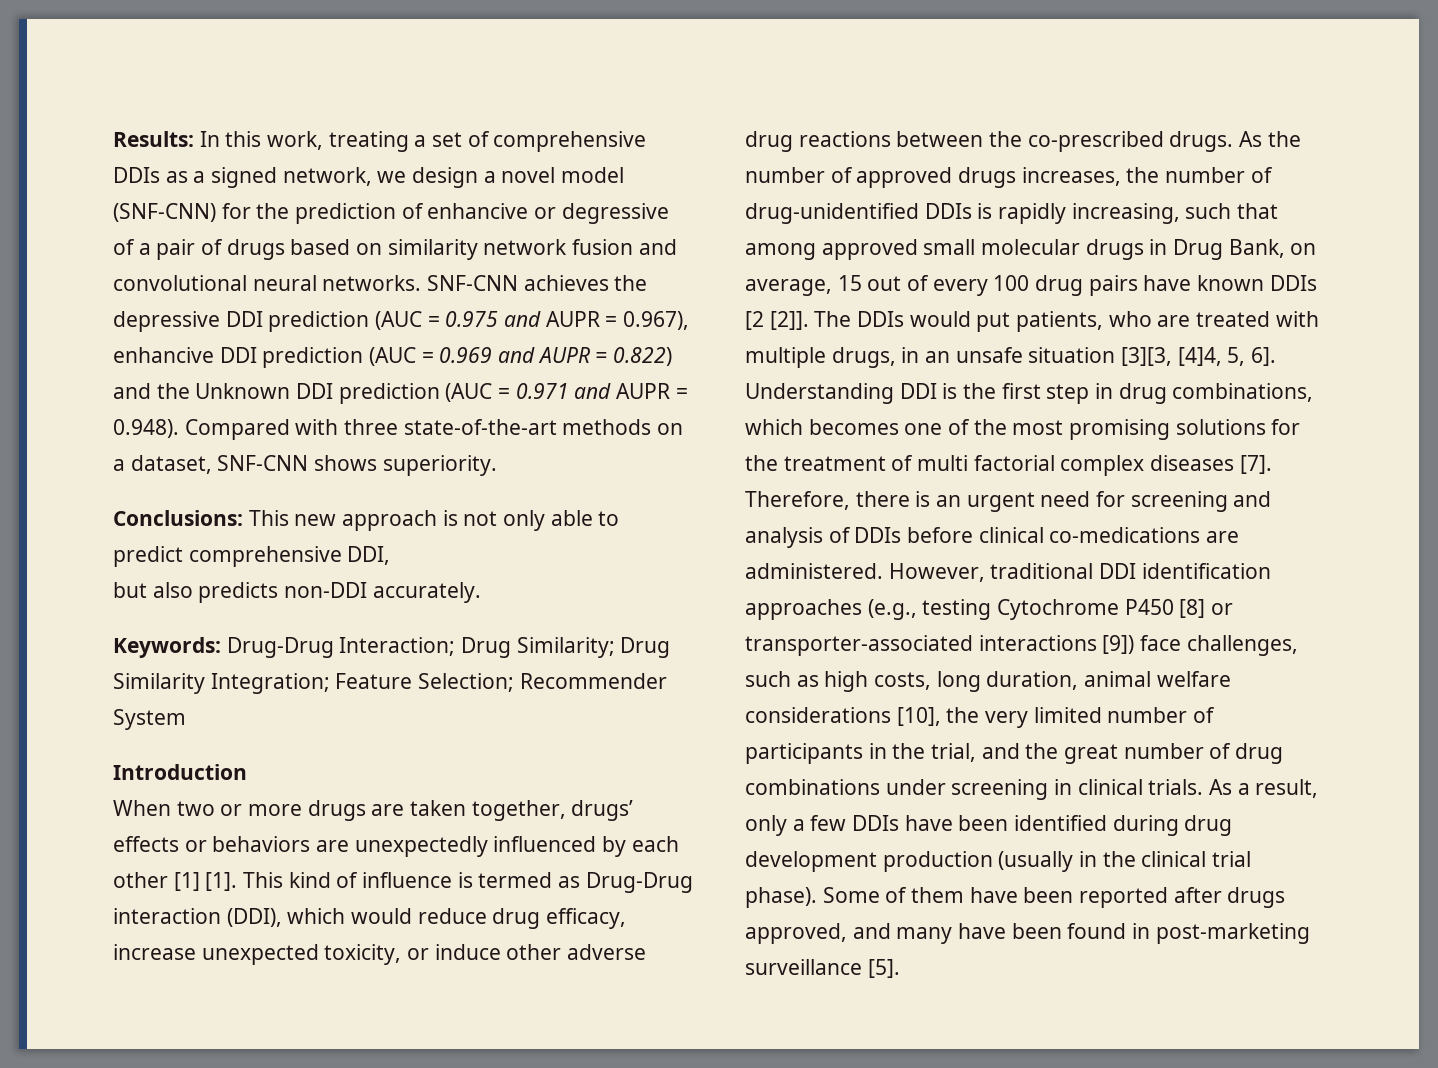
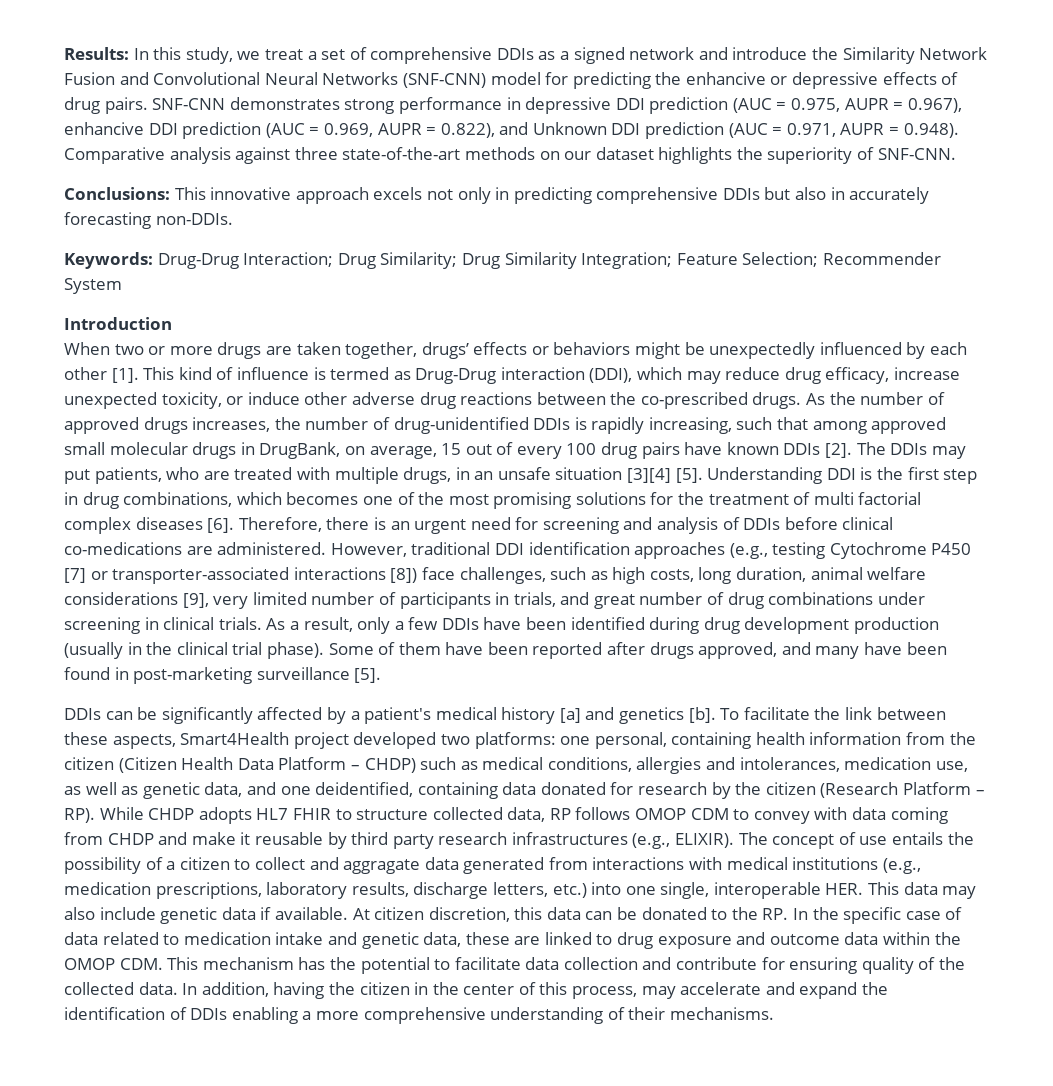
- Results: In this work, treating a set of comprehensive DDIs as a signed network, we design a novel model (SNF-CNN) for the prediction of enhancive or degressive of a pair of drugs based on similarity network fusion and convolutional neural networks. SNF-CNN achieves the depressive DDI prediction (AUC = 0.975 and AUPR = 0.967), enhancive DDI prediction (AUC = 0.969 and AUPR = 0.822) and the Unknown DDI prediction (AUC = 0.971 and AUPR = 0.948). Compared with three state-of-the-art methods on a dataset, SNF-CNN shows superiority.
- Conclusions: This new approach is not only able to predict comprehensive DDI,
- but also predicts non-DDI accurately.
+ Results: In this study, we treat a set of comprehensive DDIs as a signed network and introduce the Similarity Network Fusion and Convolutional Neural Networks (SNF-CNN) model for predicting the enhancive or depressive effects of drug pairs. SNF-CNN demonstrates strong performance in depressive DDI prediction (AUC = 0.975, AUPR = 0.967), enhancive DDI prediction (AUC = 0.969, AUPR = 0.822), and Unknown DDI prediction (AUC = 0.971, AUPR = 0.948). Comparative analysis against three state-of-the-art methods on our dataset highlights the superiority of SNF-CNN.
+ Conclusions: This innovative approach excels not only in predicting comprehensive DDIs but also in accurately forecasting non-DDIs.
- When two or more drugs are taken together, drugs’ effects or behaviors are unexpectedly influenced by each other [1] [1].
+ When two or more drugs are taken together, drugs’ effects or behaviors might be unexpectedly influenced by each other [1].
- This kind of influence is termed as Drug-Drug interaction (DDI), which would reduce drug efficacy, increase unexpected toxicity, or induce other adverse drug reactions between the co-prescribed drugs.
+ This kind of influence is termed as Drug-Drug interaction (DDI), which may reduce drug efficacy, increase unexpected toxicity, or induce other adverse drug reactions between the co-prescribed drugs.
- As the number of approved drugs increases, the number of drug-unidentified DDIs is rapidly increasing, such that among approved small molecular drugs in Drug Bank, on average, 15 out of every 100 drug pairs have known DDIs [2 [2]].
+ As the number of approved drugs increases, the number of drug-unidentified DDIs is rapidly increasing, such that among approved small molecular drugs in DrugBank, on average, 15 out of every 100 drug pairs have known DDIs [2].
- The DDIs would put patients, who are treated with multiple drugs, in an unsafe situation [3][3, [4]4, 5, 6].
+ The DDIs may put patients, who are treated with multiple drugs, in an unsafe situation [3][4] [5].
- Understanding DDI is the first step in drug combinations, which becomes one of the most promising solutions for the treatment of multi factorial complex diseases [7].
+ Understanding DDI is the first step in drug combinations, which becomes one of the most promising solutions for the treatment of multi factorial complex diseases [6].
- However, traditional DDI identification approaches (e.g., testing Cytochrome P450 [8] or transporter-associated interactions [9]) face challenges, such as high costs, long duration, animal welfare considerations [10], the very limited number of participants in the trial, and the great number of drug combinations under screening in clinical trials.
+ However, traditional DDI identification approaches (e.g., testing Cytochrome P450 [7] or transporter-associated interactions [8]) face challenges, such as high costs, long duration, animal welfare considerations [9], very limited number of participants in trials, and great number of drug combinations under screening in clinical trials.
+ DDIs can be significantly affected by a patient's medical history [a] and genetics [b]. To facilitate the link between these aspects, Smart4Health project developed two platforms: one personal, containing health information from the citizen (Citizen Health Data Platform – CHDP) such as medical conditions, allergies and intolerances, medication use, as well as genetic data, and one deidentified, containing data donated for research by the citizen (Research Platform – RP). While CHDP adopts HL7 FHIR to structure collected data, RP follows OMOP CDM to convey with data coming from CHDP and make it reusable by third party research infrastructures (e.g., ELIXIR). The concept of use entails the possibility of a citizen to collect and aggragate data generated from interactions with medical institutions (e.g., medication prescriptions, laboratory results, discharge letters, etc.) into one single, interoperable HER. This data may also include genetic data if available. At citizen discretion, this data can be donated to the RP. In the specific case of data related to medication intake and genetic data, these are linked to drug exposure and outcome data within the OMOP CDM. This mechanism has the potential to facilitate data collection and contribute for ensuring quality of the collected data. In addition, having the citizen in the center of this process, may accelerate and expand the identification of DDIs enabling a more comprehensive understanding of their mechanisms.

